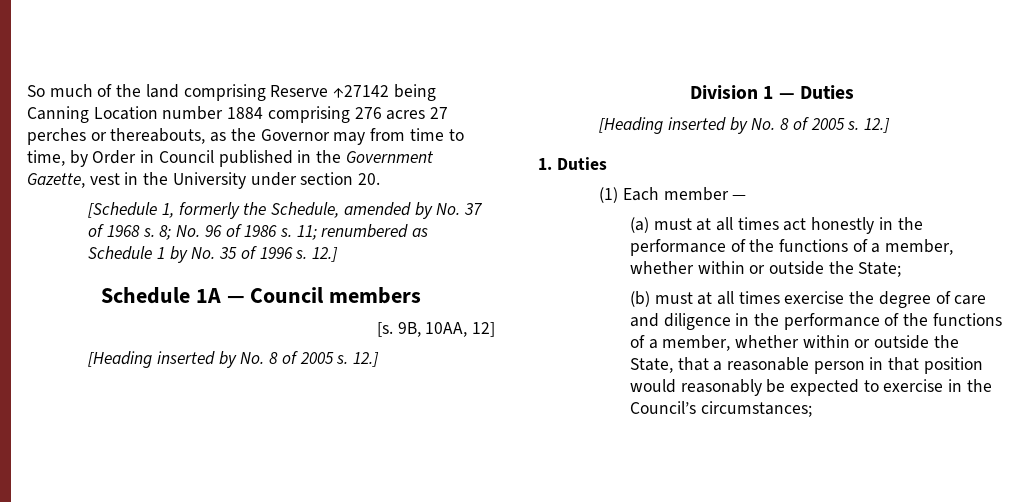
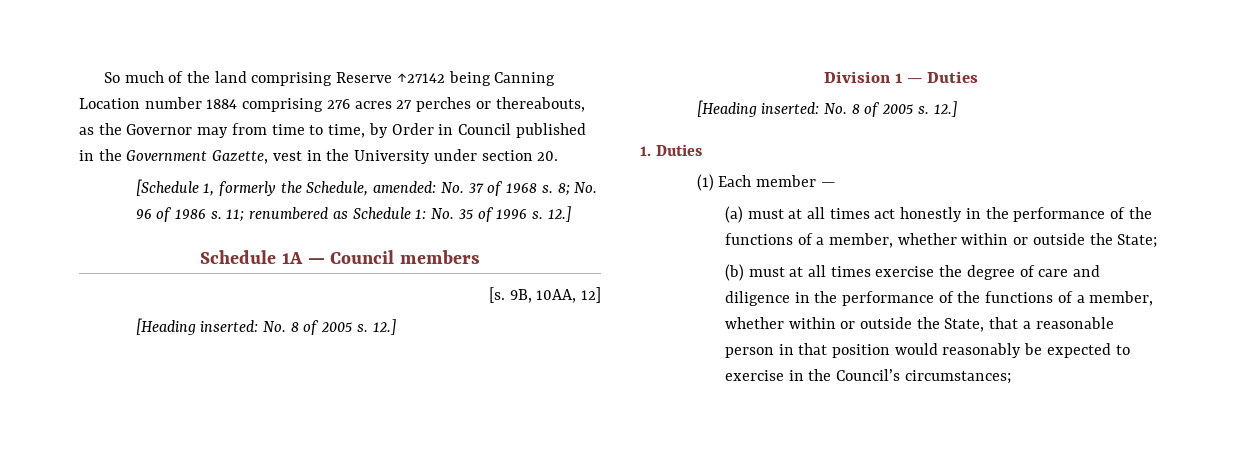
- [Schedule 1, formerly the Schedule, amended by No. 37 of 1968 s.
+ [Schedule 1, formerly the Schedule, amended: No. 37 of 1968 s.
- 11; renumbered as Schedule 1 by No. 35 of 1996 s.
+ 11; renumbered as Schedule 1: No. 35 of 1996 s.
  9B, 10AA, 12]
- [Heading inserted by No. 8 of 2005 s.
+ [Heading inserted: No. 8 of 2005 s.
  Division 1 — Duties
- [Heading inserted by No. 8 of 2005 s.
+ [Heading inserted: No. 8 of 2005 s.

